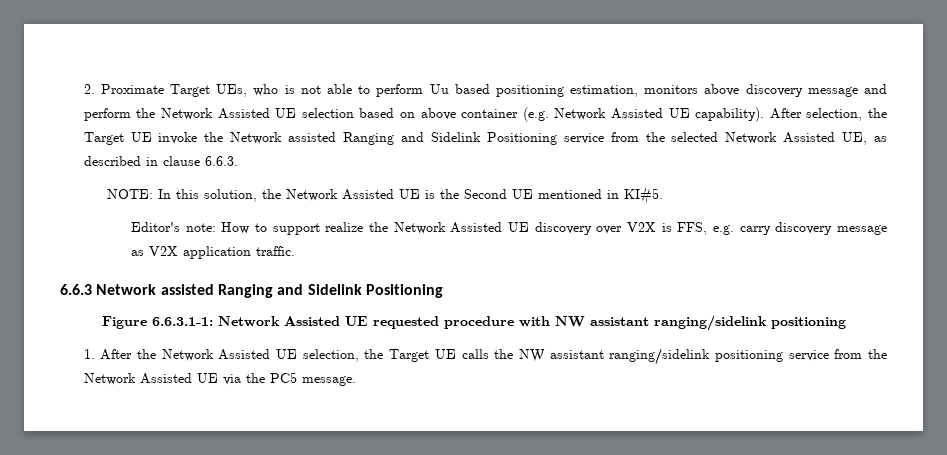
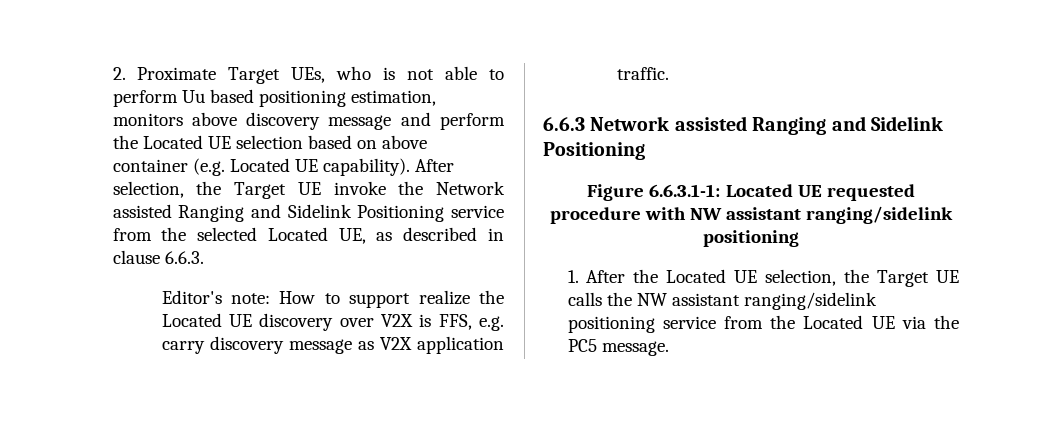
- 2. Proximate Target UEs, who is not able to perform Uu based positioning estimation, monitors above discovery message and perform the Network Assisted UE selection based on above container (e.g. Network Assisted UE capability).
+ 2. Proximate Target UEs, who is not able to perform Uu based positioning estimation, monitors above discovery message and perform the Located UE selection based on above container (e.g. Located UE capability).
- After selection, the Target UE invoke the Network assisted Ranging and Sidelink Positioning service from the selected Network Assisted UE, as described in clause 6.6.3.
+ After selection, the Target UE invoke the Network assisted Ranging and Sidelink Positioning service from the selected Located UE, as described in clause 6.6.3.
- NOTE: In this solution, the Network Assisted UE is the Second UE mentioned in KI#5.
- Editor's note: How to support realize the Network Assisted UE discovery over V2X is FFS, e.g. carry discovery message as V2X application traffic.
+ Editor's note: How to support realize the Located UE discovery over V2X is FFS, e.g. carry discovery message as V2X application traffic.
- Figure 6.6.3.1-1: Network Assisted UE requested procedure with NW assistant ranging/sidelink positioning
+ Figure 6.6.3.1-1: Located UE requested procedure with NW assistant ranging/sidelink positioning
- 1. After the Network Assisted UE selection, the Target UE calls the NW assistant ranging/sidelink positioning service from the Network Assisted UE via the PC5 message.
+ 1. After the Located UE selection, the Target UE calls the NW assistant ranging/sidelink positioning service from the Located UE via the PC5 message.

